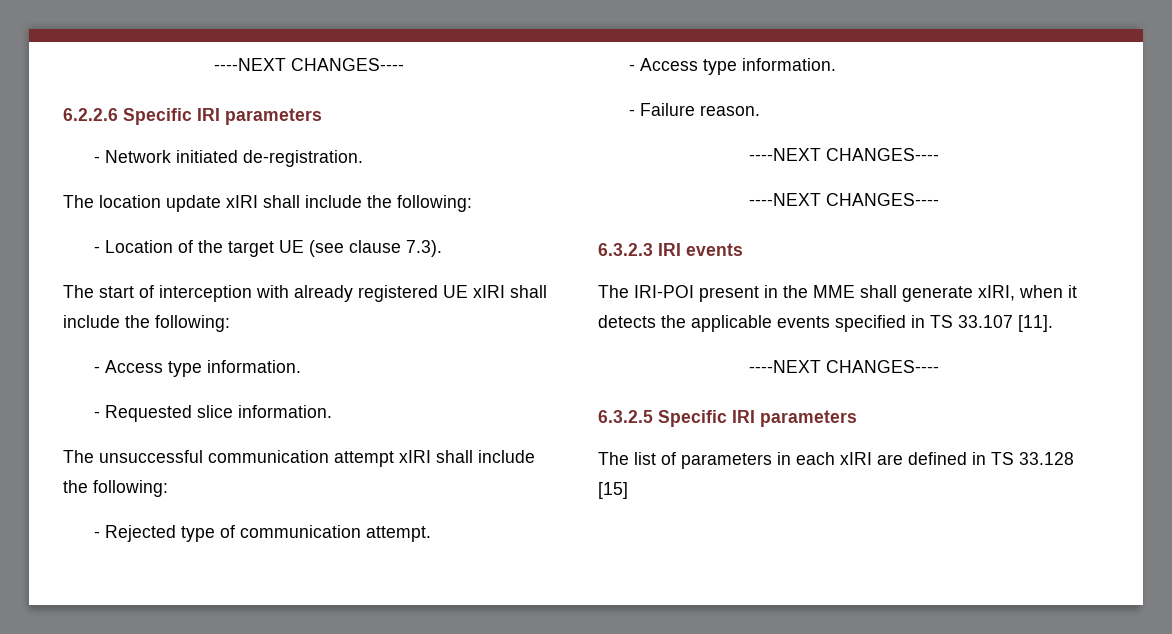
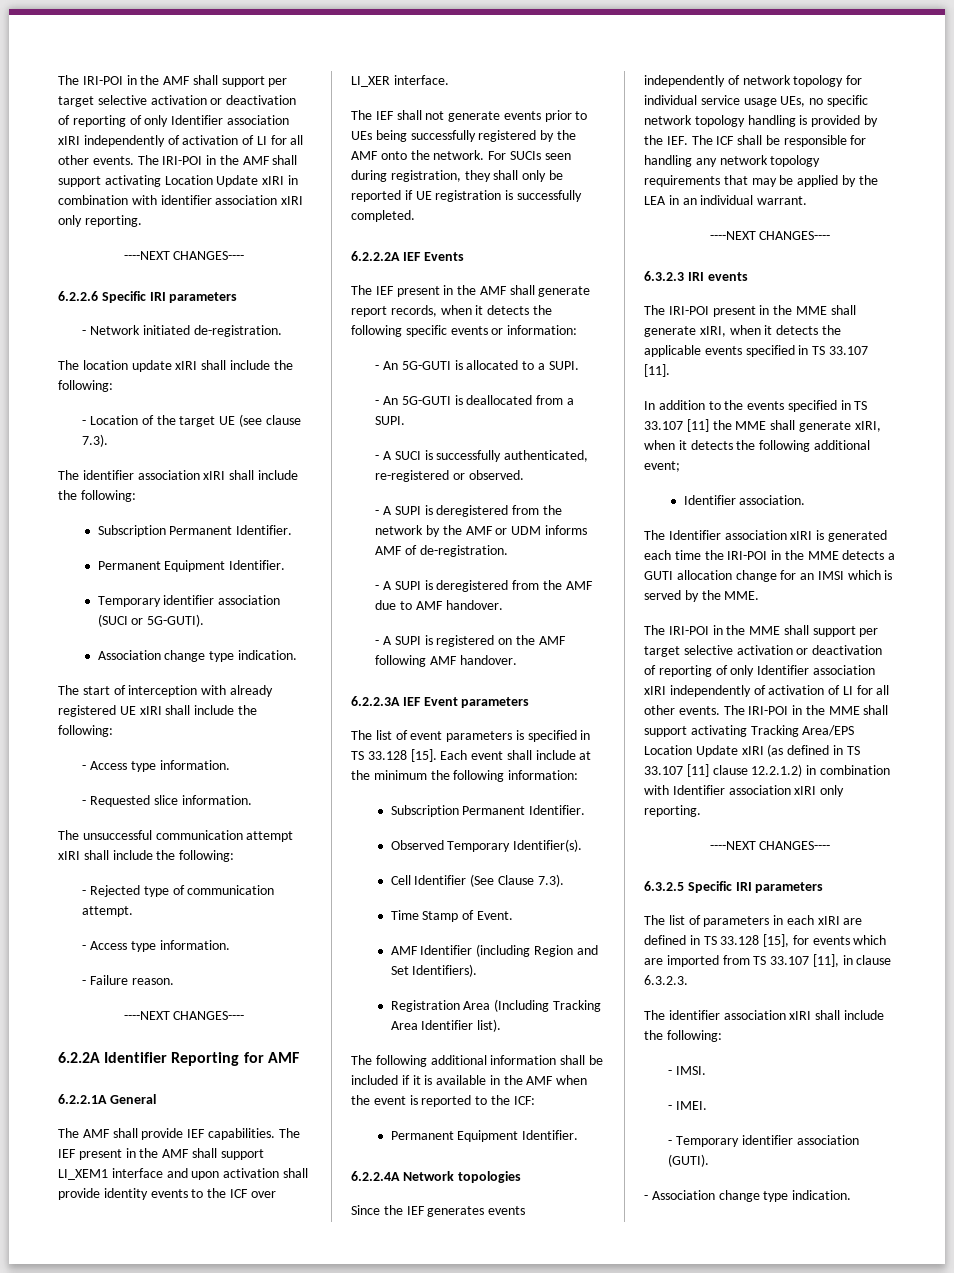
+ The IRI-POI in the AMF shall support per target selective activation or deactivation of reporting of only Identifier association xIRI independently of activation of LI for all other events. The IRI-POI in the AMF shall support activating Location Update xIRI in combination with identifier association xIRI only reporting.
  - Location of the target UE (see clause 7.3).
+ The identifier association xIRI shall include the following:
+ Subscription Permanent Identifier.
+ Permanent Equipment Identifier.
+ Temporary identifier association (SUCI or 5G-GUTI).
+ Association change type indication.
+ 6.2.2A Identifier Reporting for AMF
+ 6.2.2.1A General
+ The AMF shall provide IEF capabilities. The IEF present in the AMF shall support LI_XEM1 interface and upon activation shall provide identity events to the ICF over LI_XER interface.
+ The IEF shall not generate events prior to UEs being successfully registered by the AMF onto the network. For SUCIs seen during registration, they shall only be reported if UE registration is successfully completed.
+ 6.2.2.2A IEF Events
+ The IEF present in the AMF shall generate report records, when it detects the following specific events or information:
+ - An 5G-GUTI is allocated to a SUPI.
+ - An 5G-GUTI is deallocated from a SUPI.
+ - A SUCI is successfully authenticated, re-registered or observed.
+ - A SUPI is deregistered from the network by the AMF or UDM informs AMF of de-registration.
+ - A SUPI is deregistered from the AMF due to AMF handover.
+ - A SUPI is registered on the AMF following AMF handover.
+ 6.2.2.3A IEF Event parameters
+ The list of event parameters is specified in TS 33.128 [15]. Each event shall include at the minimum the following information:
+ Subscription Permanent Identifier.
+ Observed Temporary Identifier(s).
+ Cell Identifier (See Clause 7.3).
+ Time Stamp of Event.
+ AMF Identifier (including Region and Set Identifiers).
+ Registration Area (Including Tracking Area Identifier list).
+ The following additional information shall be included if it is available in the AMF when the event is reported to the ICF:
+ Permanent Equipment Identifier.
+ 6.2.2.4A Network topologies
+ Since the IEF generates events independently of network topology for individual service usage UEs, no specific network topology handling is provided by the IEF. The ICF shall be responsible for handling any network topology requirements that may be applied by the LEA in an individual warrant.
+ In addition to the events specified in TS 33.107 [11] the MME shall generate xIRI, when it detects the following additional event;
+ Identifier association.
+ The Identifier association xIRI is generated each time the IRI-POI in the MME detects a GUTI allocation change for an IMSI which is served by the MME.
+ The IRI-POI in the MME shall support per target selective activation or deactivation of reporting of only Identifier association xIRI independently of activation of LI for all other events. The IRI-POI in the MME shall support activating Tracking Area/EPS Location Update xIRI (as defined in TS 33.107 [11] clause 12.2.1.2) in combination with Identifier association xIRI only reporting.
- The list of parameters in each xIRI are defined in TS 33.128 [15]
+ The list of parameters in each xIRI are defined in TS 33.128 [15], for events which are imported from TS 33.107 [11], in clause 6.3.2.3.
+ The identifier association xIRI shall include the following:
+ - IMSI.
+ - IMEI.
+ - Temporary identifier association (GUTI).
+ - Association change type indication.

